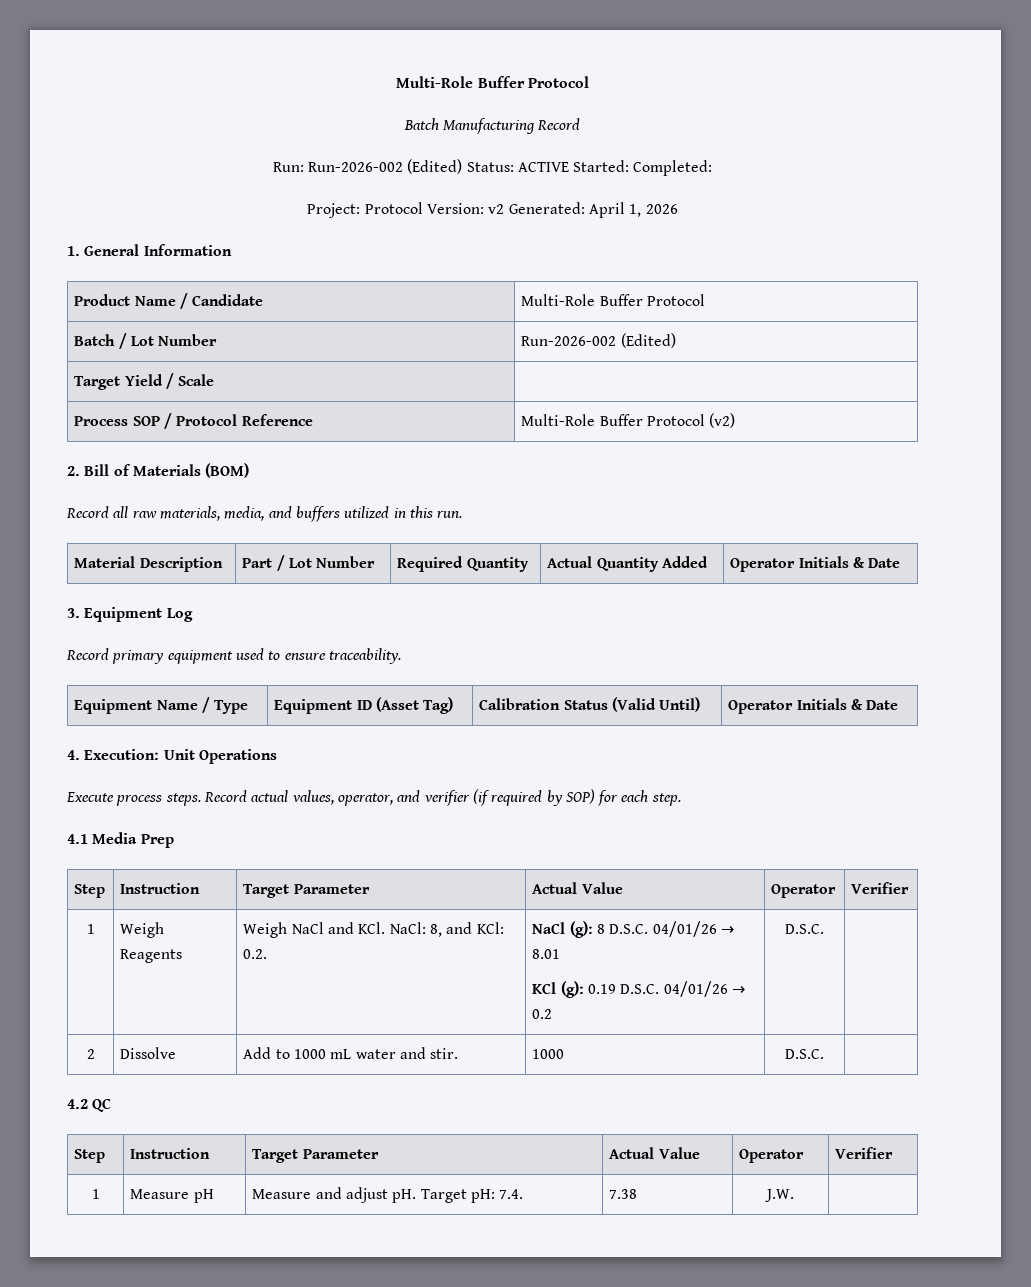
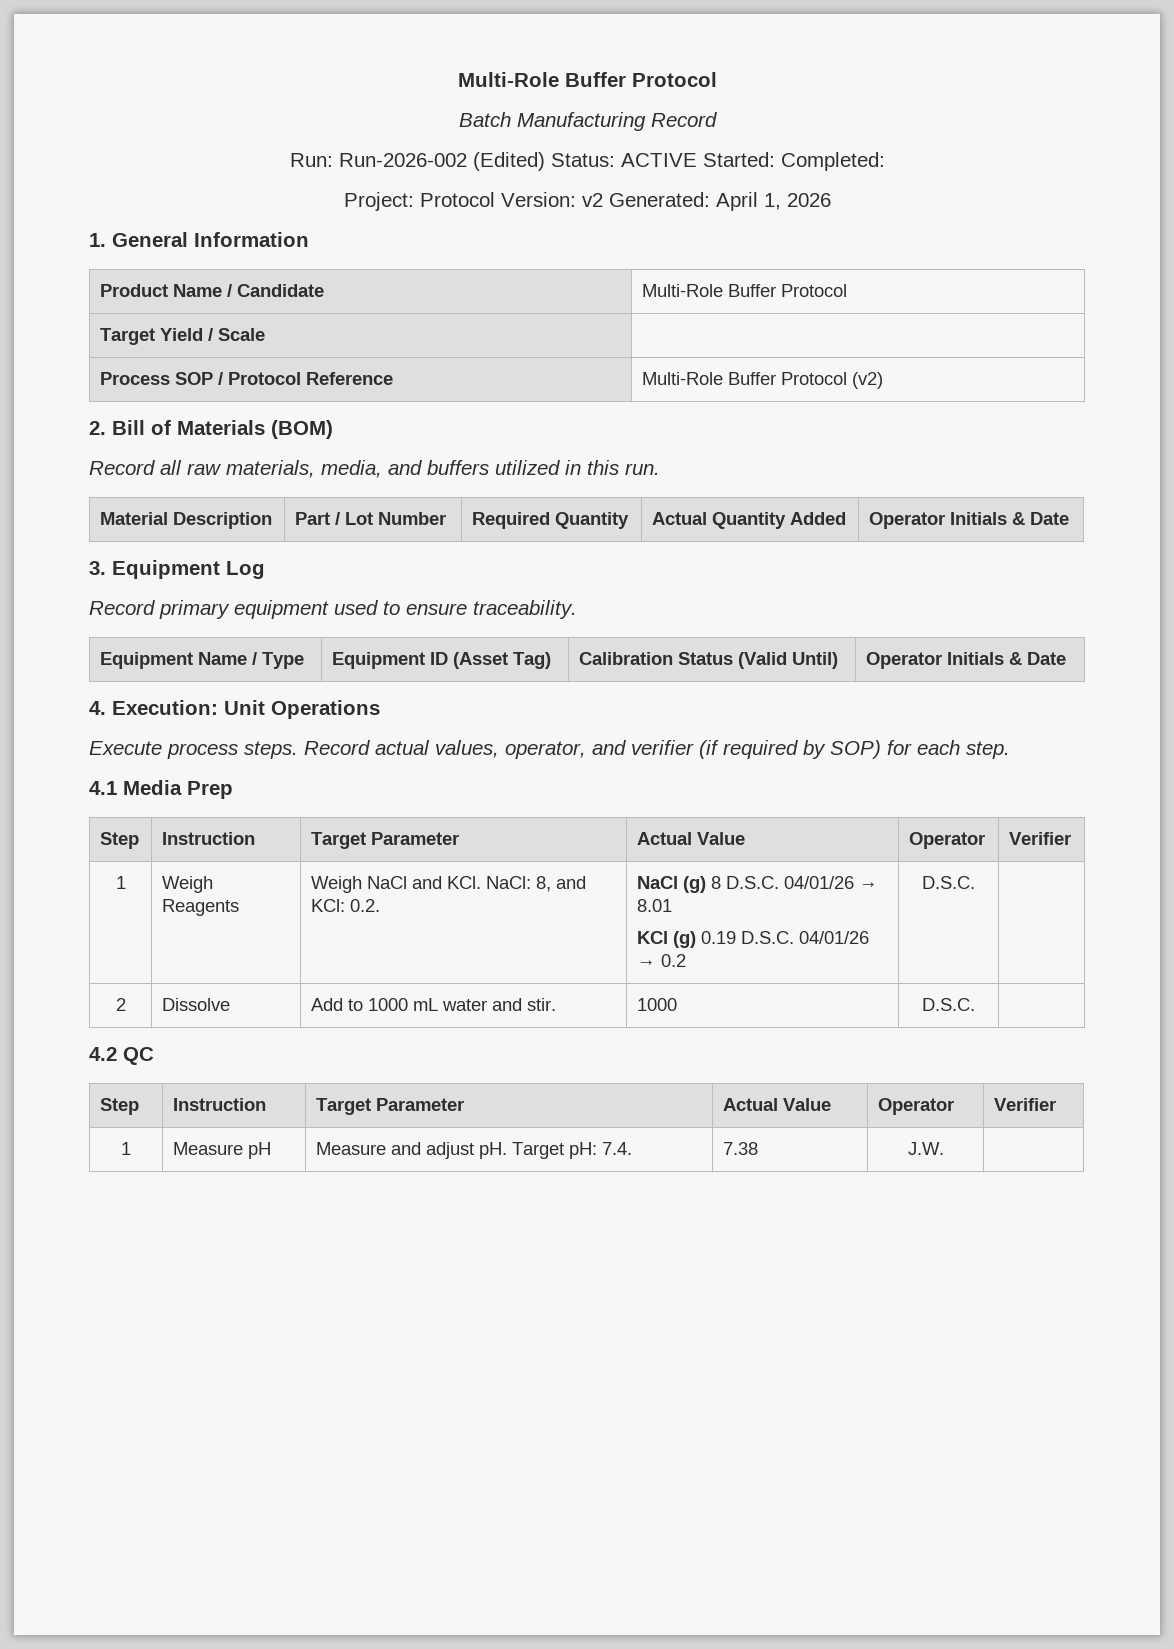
- Batch / Lot Number | Run-2026-002 (Edited)
- 1 | Weigh Reagents | Weigh NaCl and KCl. NaCl: 8, and KCl: 0.2. | NaCl (g): 8 D.S.C. 04/01/26 → 8.01
- KCl (g): 0.19 D.S.C. 04/01/26 → 0.2 | D.S.C. |
+ 1 | Weigh Reagents | Weigh NaCl and KCl. NaCl: 8, and KCl: 0.2. | NaCl (g) 8 D.S.C. 04/01/26 → 8.01
+ KCl (g) 0.19 D.S.C. 04/01/26 → 0.2 | D.S.C. |

